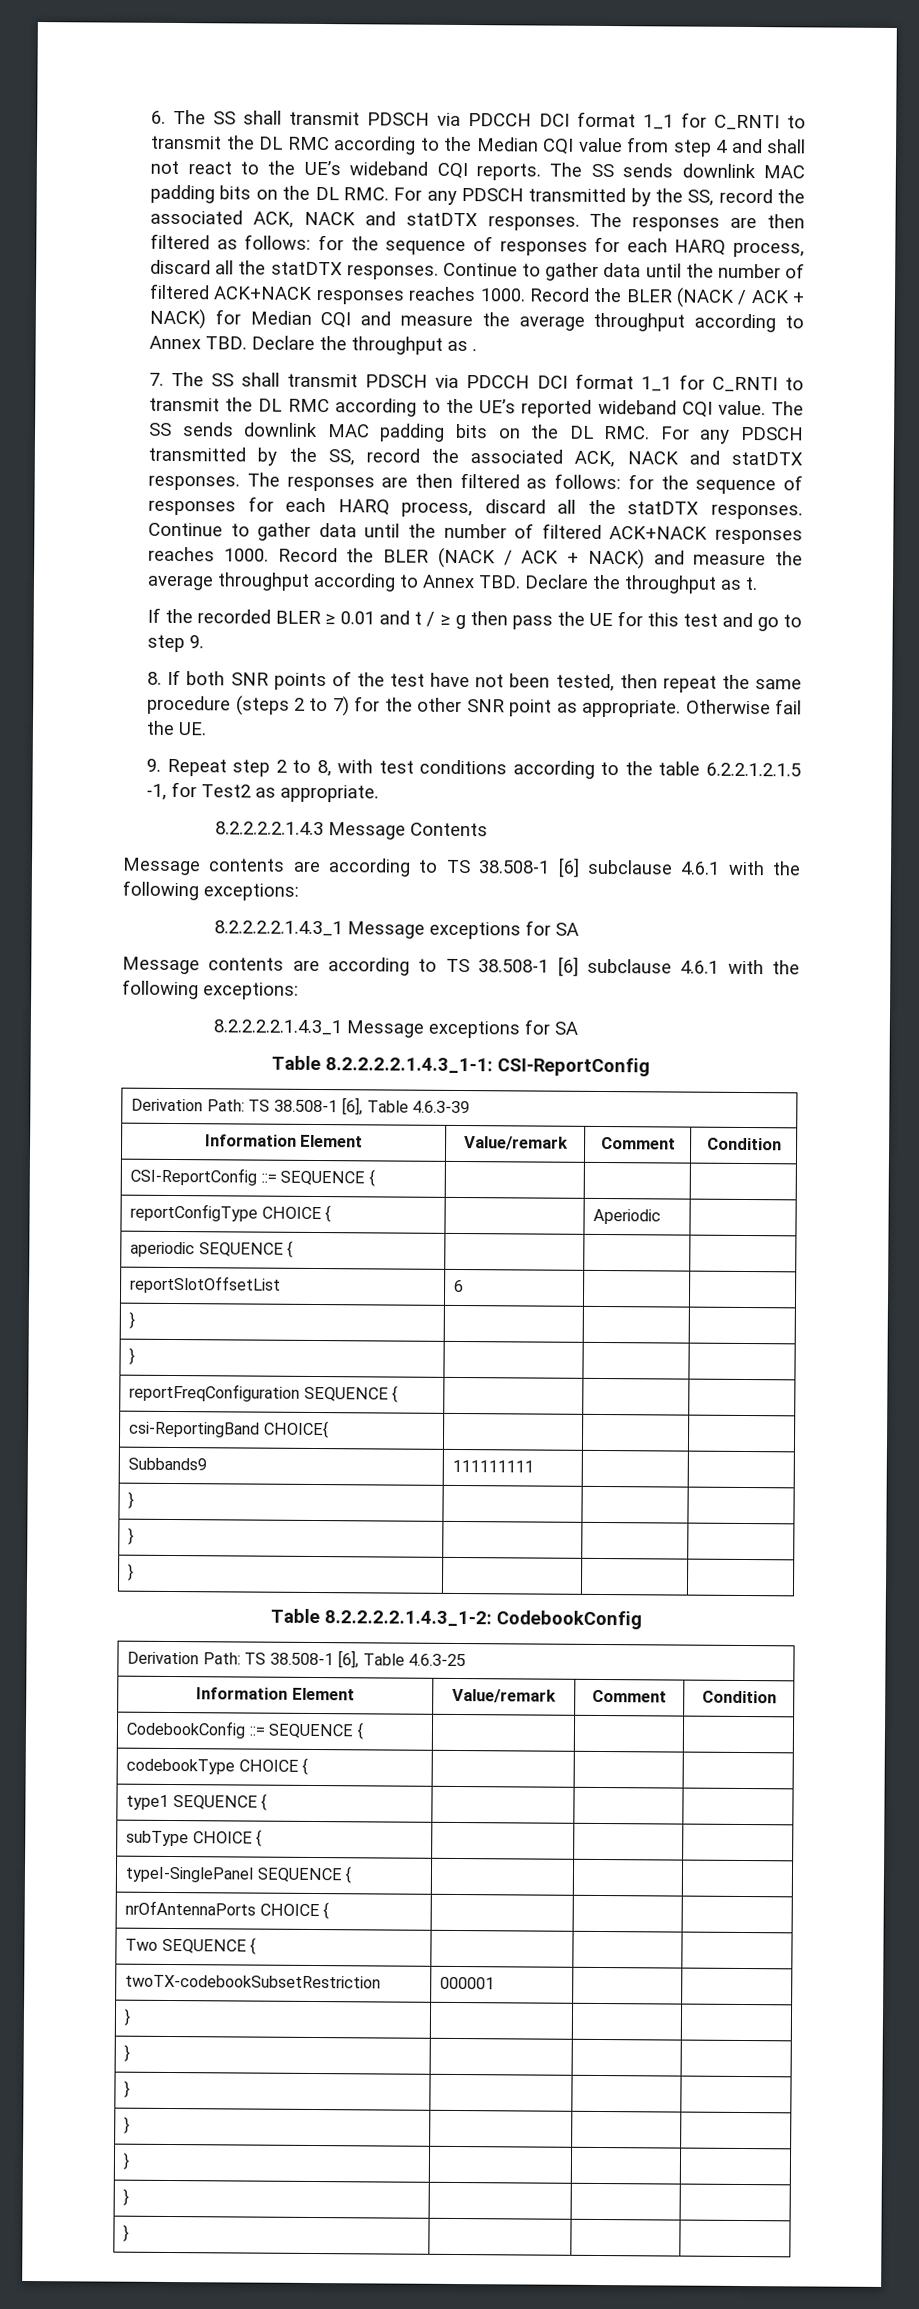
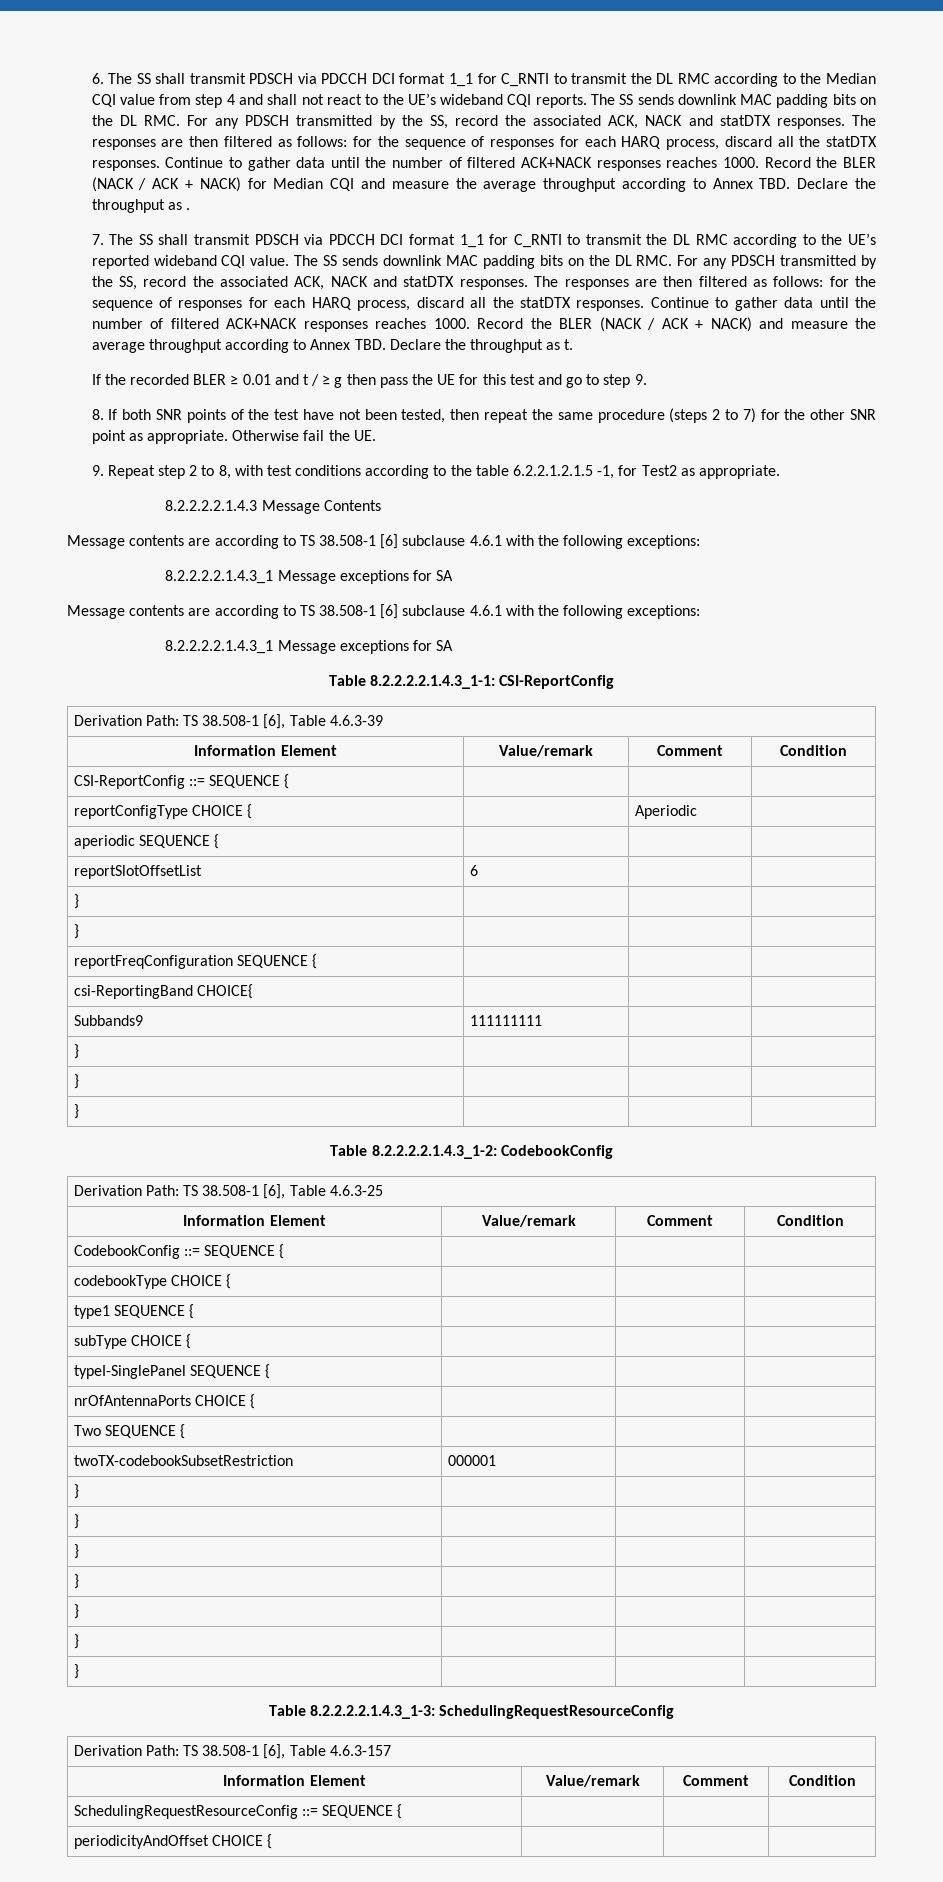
+ Table 8.2.2.2.2.1.4.3_1-3: SchedulingRequestResourceConfig
+ Derivation Path: TS 38.508-1 [6], Table 4.6.3-157
+ Information Element | Value/remark | Comment | Condition
+ SchedulingRequestResourceConfig ::= SEQUENCE { | | |
+ periodicityAndOffset CHOICE { | | |

